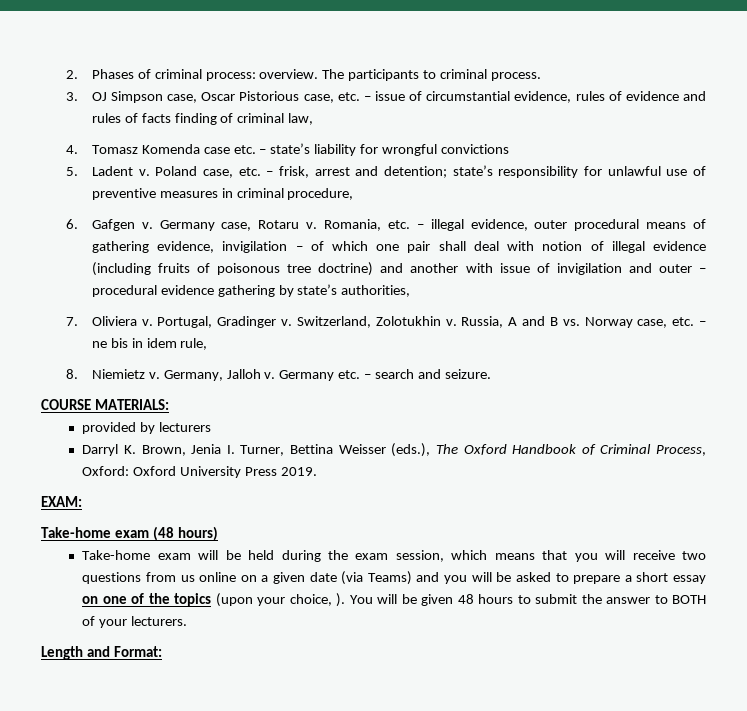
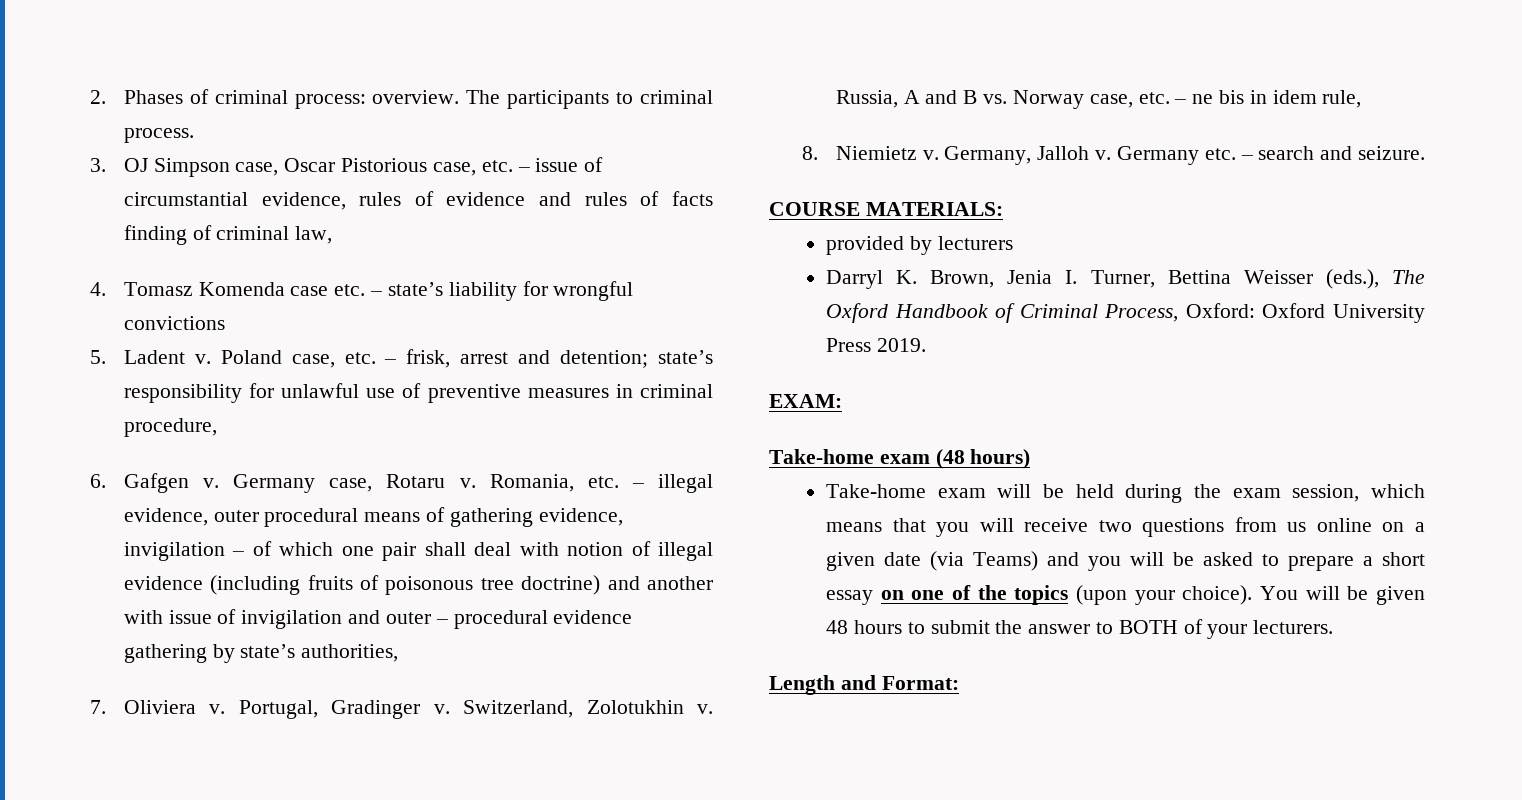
- Take-home exam will be held during the exam session, which means that you will receive two questions from us online on a given date (via Teams) and you will be asked to prepare a short essay on one of the topics (upon your choice, ).
+ Take-home exam will be held during the exam session, which means that you will receive two questions from us online on a given date (via Teams) and you will be asked to prepare a short essay on one of the topics (upon your choice).

